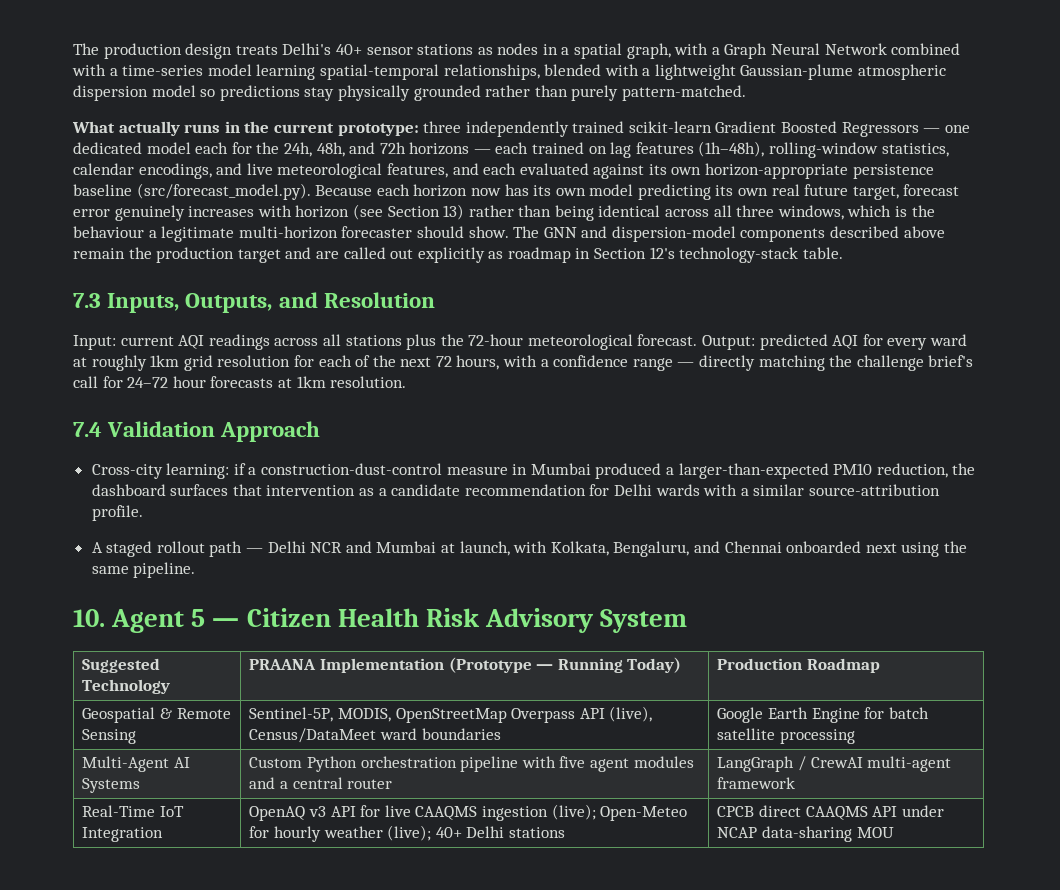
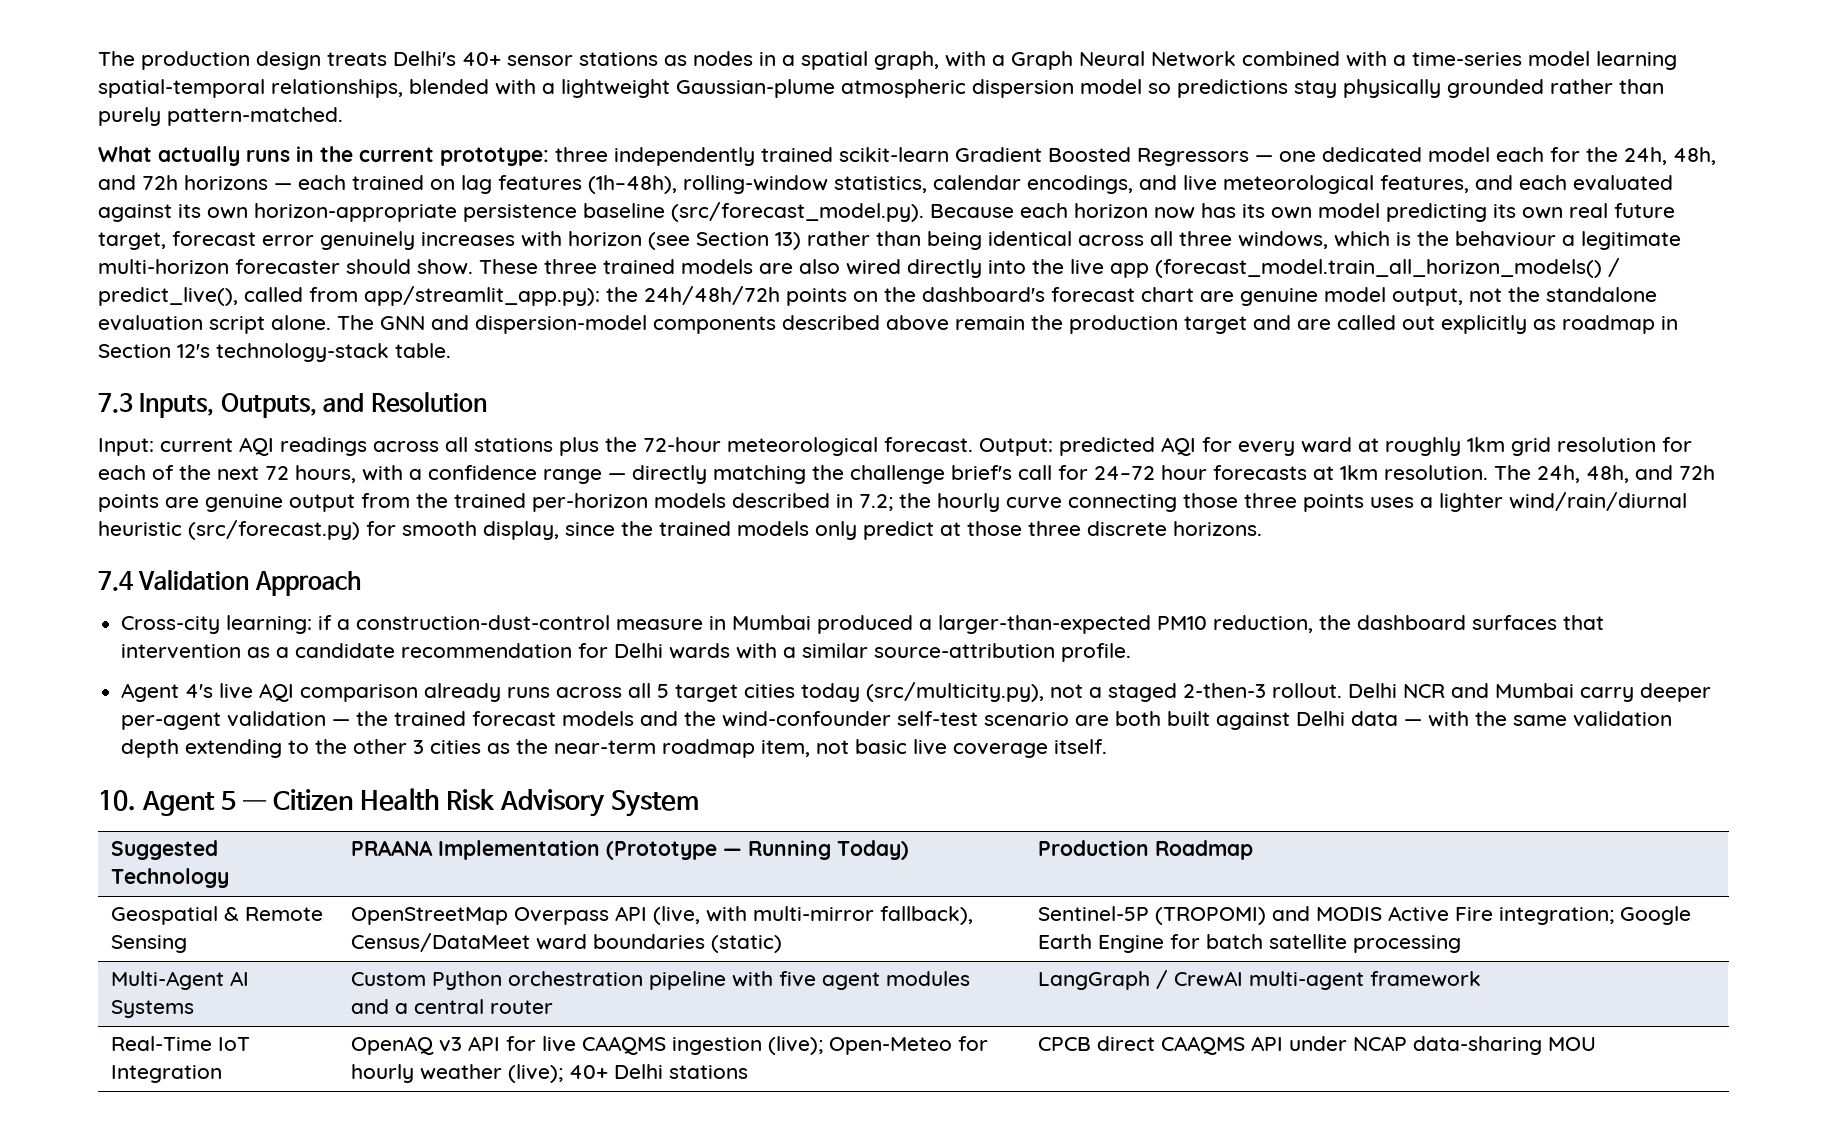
+ These three trained models are also wired directly into the live app (forecast_model.train_all_horizon_models() / predict_live(), called from app/streamlit_app.py): the 24h/48h/72h points on the dashboard's forecast chart are genuine model output, not the standalone evaluation script alone.
+ The 24h, 48h, and 72h points are genuine output from the trained per-horizon models described in 7.2; the hourly curve connecting those three points uses a lighter wind/rain/diurnal heuristic (src/forecast.py) for smooth display, since the trained models only predict at those three discrete horizons.
- A staged rollout path — Delhi NCR and Mumbai at launch, with Kolkata, Bengaluru, and Chennai onboarded next using the same pipeline.
+ Agent 4's live AQI comparison already runs across all 5 target cities today (src/multicity.py), not a staged 2-then-3 rollout. Delhi NCR and Mumbai carry deeper per-agent validation — the trained forecast models and the wind-confounder self-test scenario are both built against Delhi data — with the same validation depth extending to the other 3 cities as the near-term roadmap item, not basic live coverage itself.
- Geospatial & Remote Sensing | Sentinel-5P, MODIS, OpenStreetMap Overpass API (live), Census/DataMeet ward boundaries | Google Earth Engine for batch satellite processing
+ Geospatial & Remote Sensing | OpenStreetMap Overpass API (live, with multi-mirror fallback), Census/DataMeet ward boundaries (static) | Sentinel-5P (TROPOMI) and MODIS Active Fire integration; Google Earth Engine for batch satellite processing

